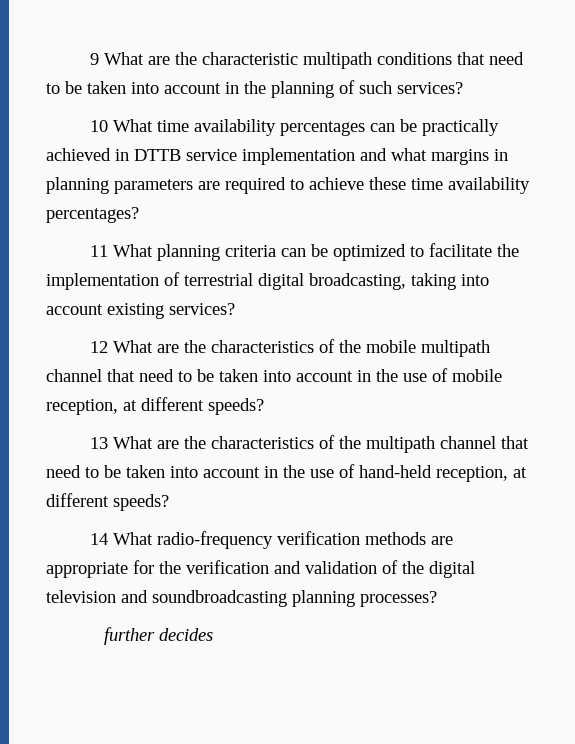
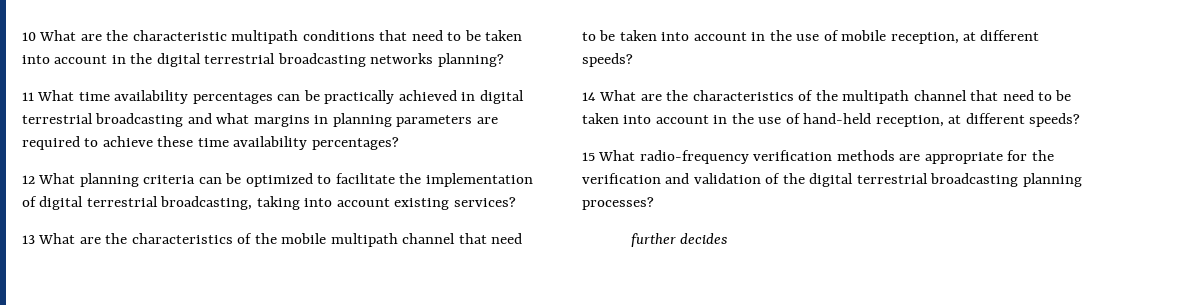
- 9 What are the characteristic multipath conditions that need to be taken into account in the planning of such services?
- 10 What time availability percentages can be practically achieved in DTTB service implementation and what margins in planning parameters are required to achieve these time availability percentages?
+ 10 What are the characteristic multipath conditions that need to be taken into account in the digital terrestrial broadcasting networks planning?
+ 11 What time availability percentages can be practically achieved in digital terrestrial broadcasting and what margins in planning parameters are required to achieve these time availability percentages?
- 11 What planning criteria can be optimized to facilitate the implementation of terrestrial digital broadcasting, taking into account existing services?
+ 12 What planning criteria can be optimized to facilitate the implementation of digital terrestrial broadcasting, taking into account existing services?
- 12 What are the characteristics of the mobile multipath channel that need to be taken into account in the use of mobile reception, at different speeds?
+ 13 What are the characteristics of the mobile multipath channel that need to be taken into account in the use of mobile reception, at different speeds?
- 13 What are the characteristics of the multipath channel that need to be taken into account in the use of hand-held reception, at different speeds?
+ 14 What are the characteristics of the multipath channel that need to be taken into account in the use of hand-held reception, at different speeds?
- 14 What radio-frequency verification methods are appropriate for the verification and validation of the digital television and soundbroadcasting planning processes?
+ 15 What radio-frequency verification methods are appropriate for the verification and validation of the digital terrestrial broadcasting planning processes?

